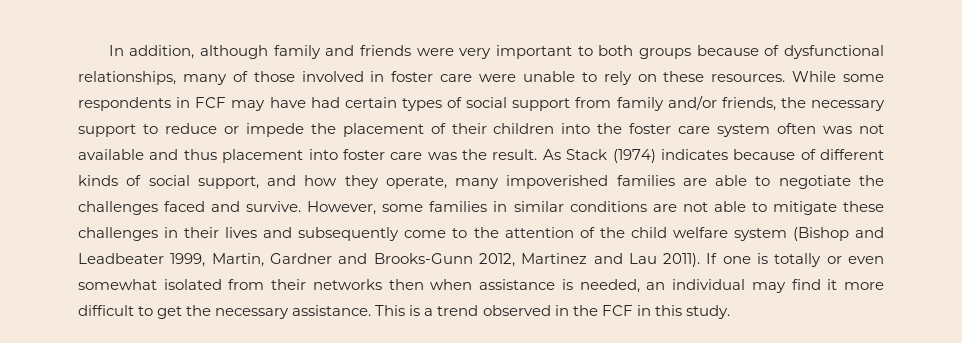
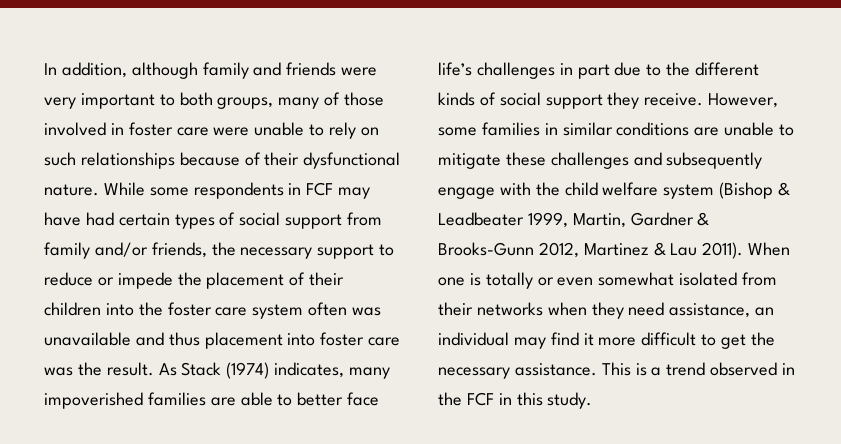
- In addition, although family and friends were very important to both groups because of dysfunctional relationships, many of those involved in foster care were unable to rely on these resources.
+ In addition, although family and friends were very important to both groups, many of those involved in foster care were unable to rely on such relationships because of their dysfunctional nature.
- While some respondents in FCF may have had certain types of social support from family and/or friends, the necessary support to reduce or impede the placement of their children into the foster care system often was not available and thus placement into foster care was the result.
+ While some respondents in FCF may have had certain types of social support from family and/or friends, the necessary support to reduce or impede the placement of their children into the foster care system often was unavailable and thus placement into foster care was the result.
- As Stack (1974) indicates because of different kinds of social support, and how they operate, many impoverished families are able to negotiate the challenges faced and survive.
+ As Stack (1974) indicates, many impoverished families are able to better face life’s challenges in part due to the different kinds of social support they receive.
- However, some families in similar conditions are not able to mitigate these challenges in their lives and subsequently come to the attention of the child welfare system (Bishop and Leadbeater 1999, Martin, Gardner and Brooks-Gunn 2012, Martinez and Lau 2011).
+ However, some families in similar conditions are unable to mitigate these challenges and subsequently engage with the child welfare system (Bishop & Leadbeater 1999, Martin, Gardner & Brooks-Gunn 2012, Martinez & Lau 2011).
- If one is totally or even somewhat isolated from their networks then when assistance is needed, an individual may find it more difficult to get the necessary assistance.
+ When one is totally or even somewhat isolated from their networks when they need assistance, an individual may find it more difficult to get the necessary assistance.

